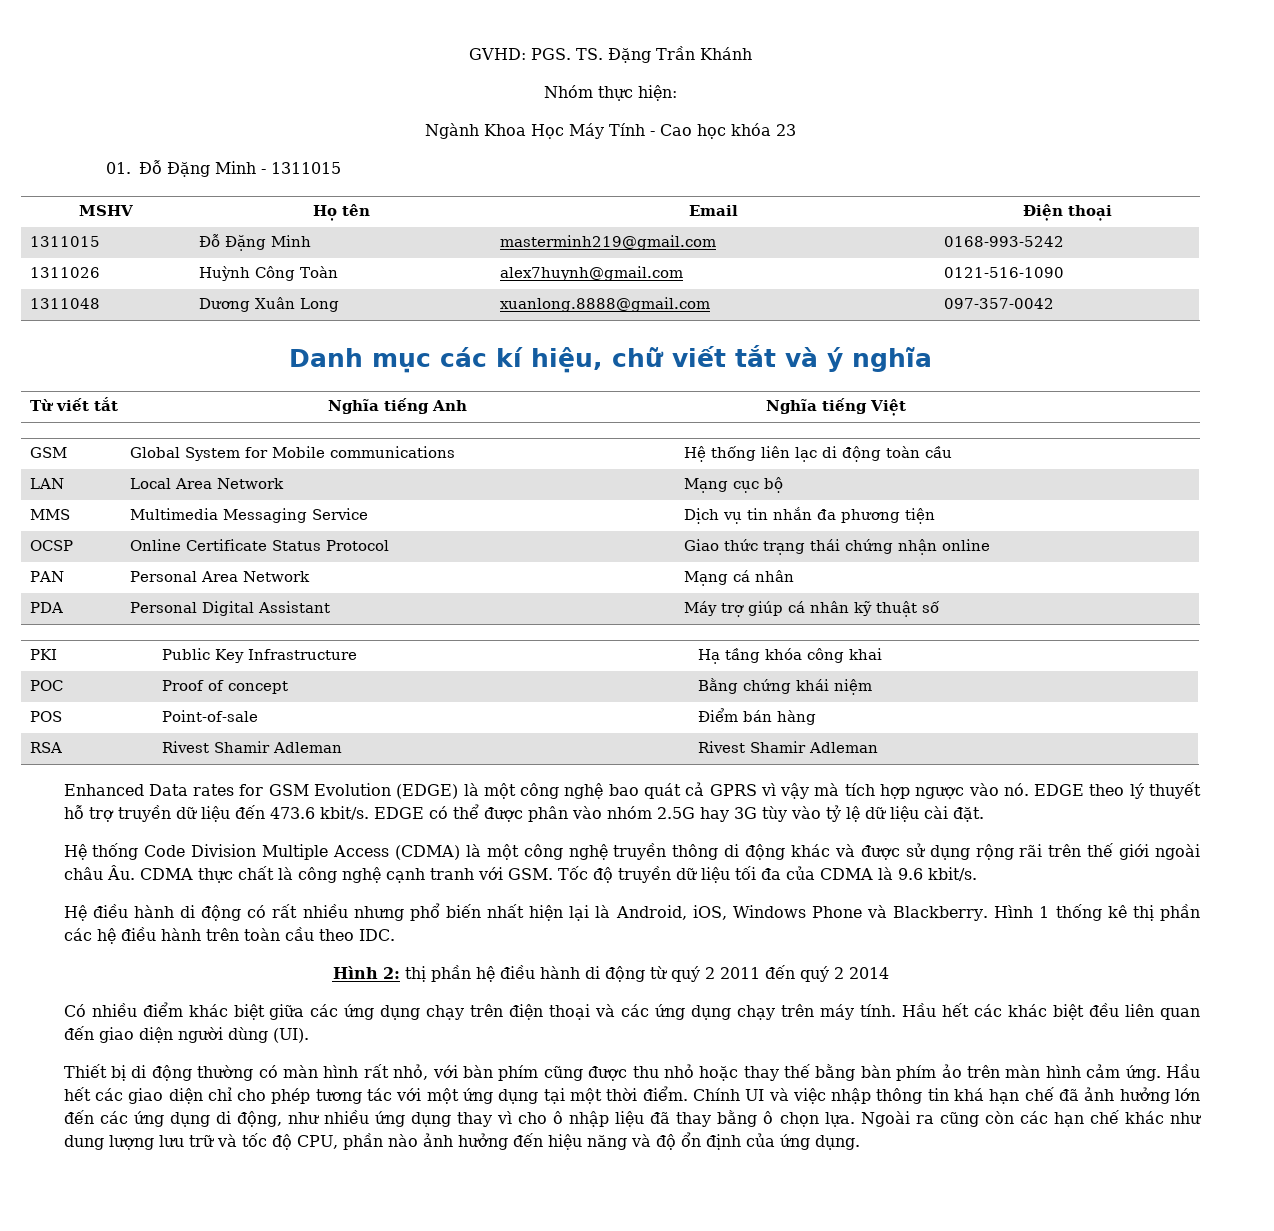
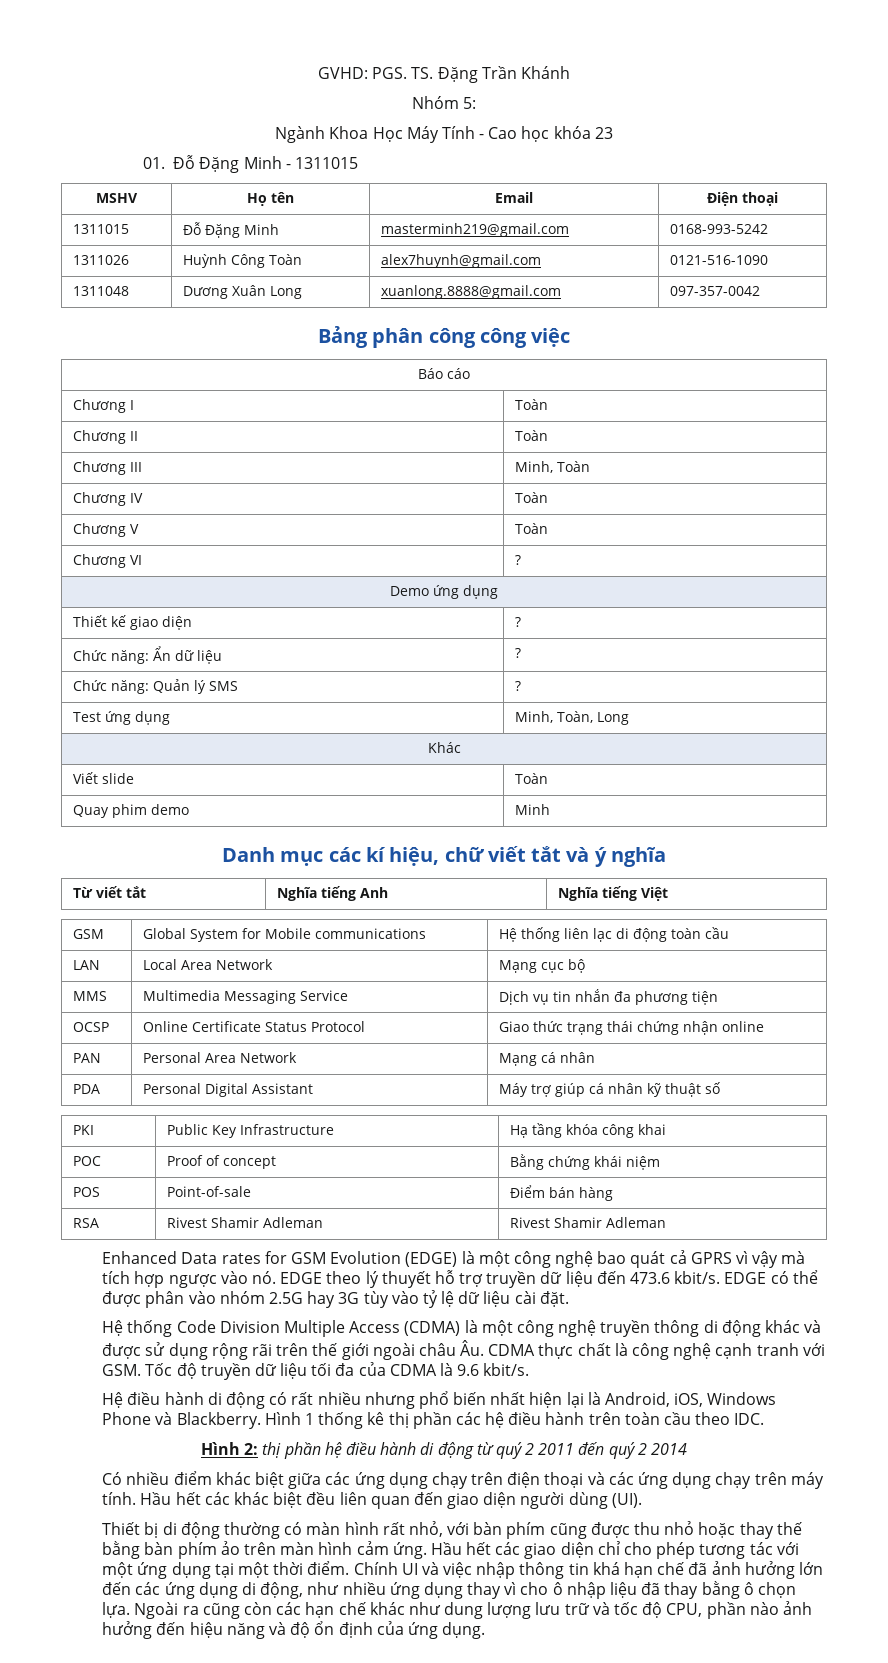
- Nhóm thực hiện:
+ Nhóm 5:
+ Bảng phân công công việc
+ Báo cáo
+ Chương I | Toàn
+ Chương II | Toàn
+ Chương III | Minh, Toàn
+ Chương IV | Toàn
+ Chương V | Toàn
+ Chương VI | ?
+ Demo ứng dụng
+ Thiết kế giao diện | ?
+ Chức năng: Ẩn dữ liệu | ?
+ Chức năng: Quản lý SMS | ?
+ Test ứng dụng | Minh, Toàn, Long
+ Khác
+ Viết slide | Toàn
+ Quay phim demo | Minh

